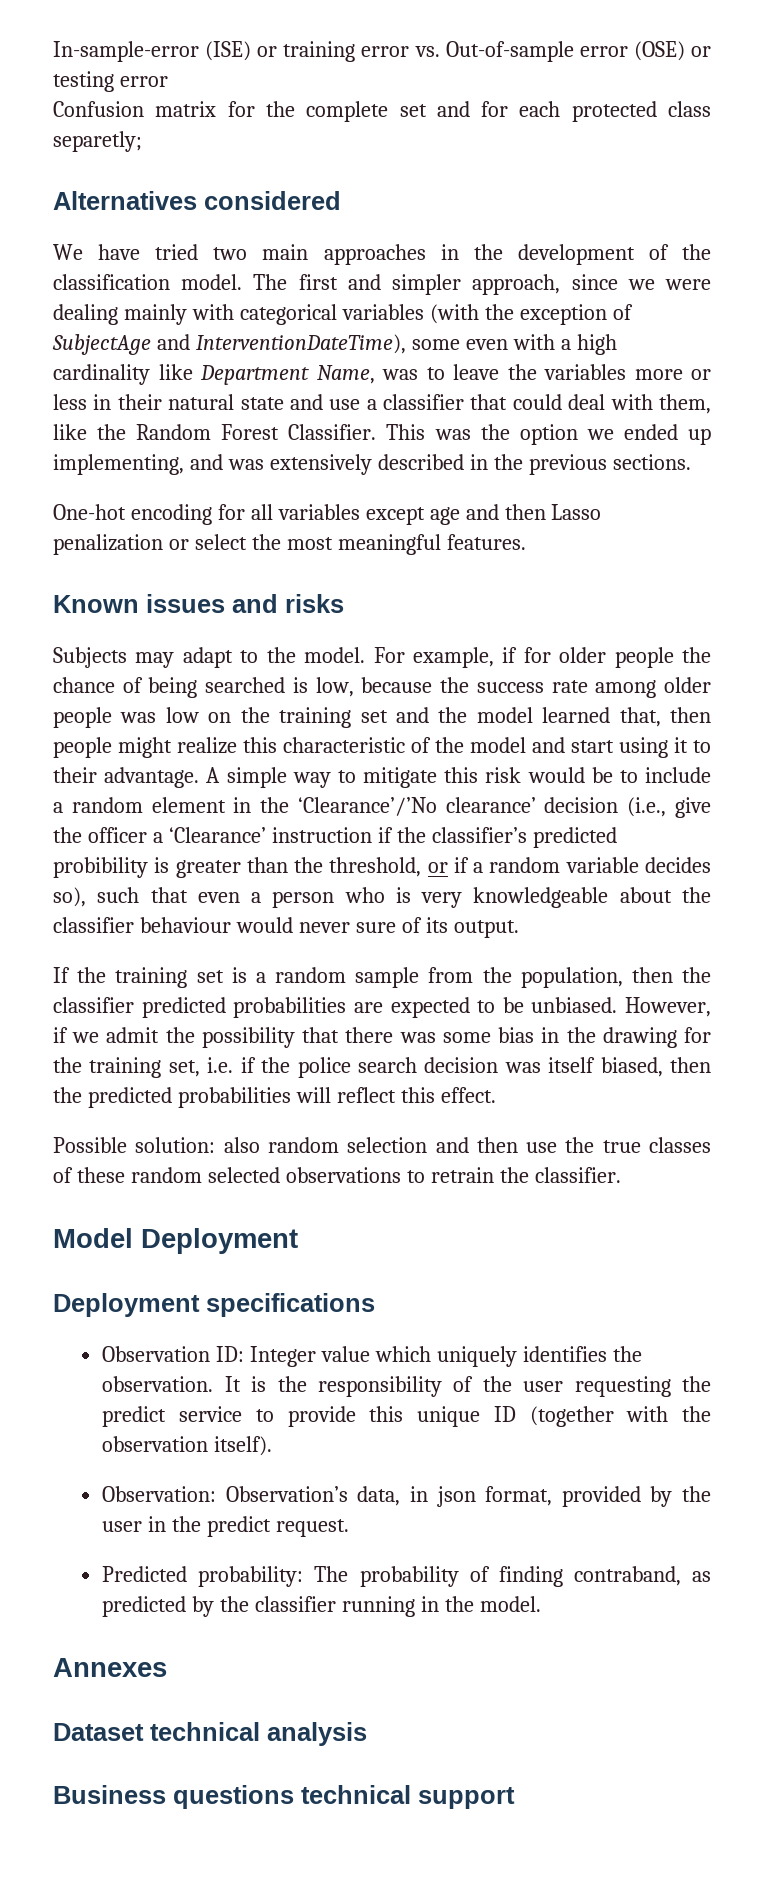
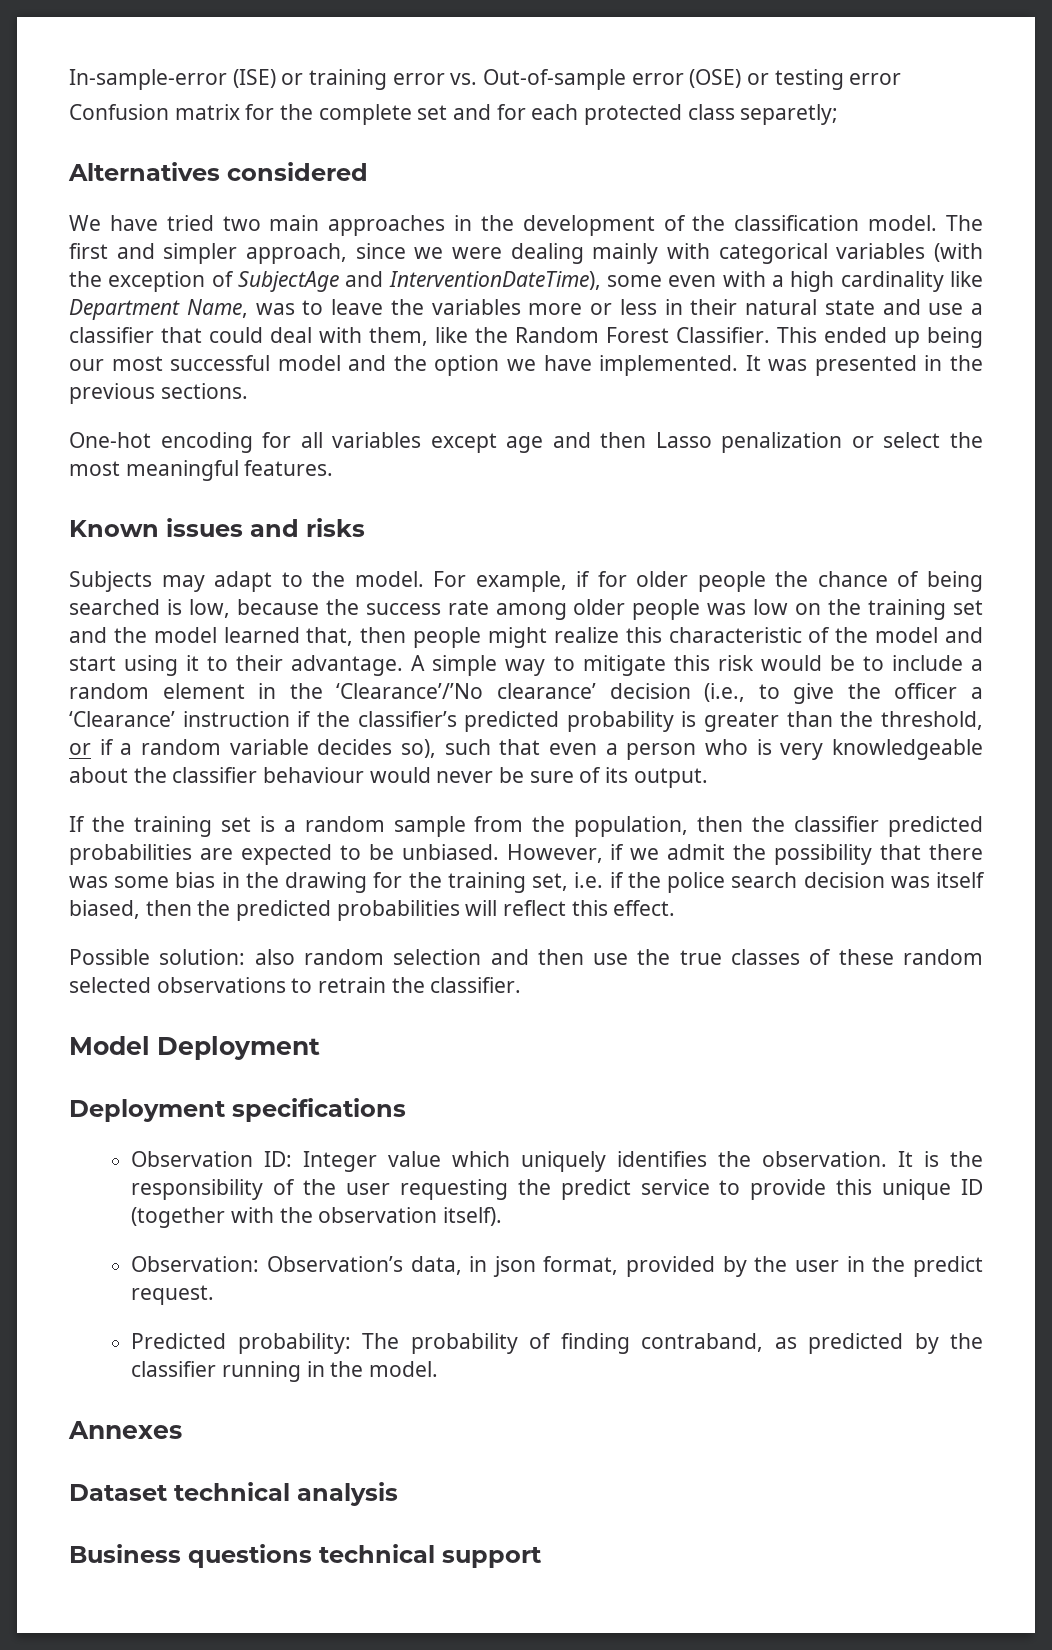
- This was the option we ended up implementing, and was extensively described in the previous sections.
+ This ended up being our most successful model and the option we have implemented. It was presented in the previous sections.
- A simple way to mitigate this risk would be to include a random element in the ‘Clearance’/’No clearance’ decision (i.e., give the officer a ‘Clearance’ instruction if the classifier’s predicted probibility is greater than the threshold, or if a random variable decides so), such that even a person who is very knowledgeable about the classifier behaviour would never sure of its output.
+ A simple way to mitigate this risk would be to include a random element in the ‘Clearance’/’No clearance’ decision (i.e., to give the officer a ‘Clearance’ instruction if the classifier’s predicted probability is greater than the threshold, or if a random variable decides so), such that even a person who is very knowledgeable about the classifier behaviour would never be sure of its output.

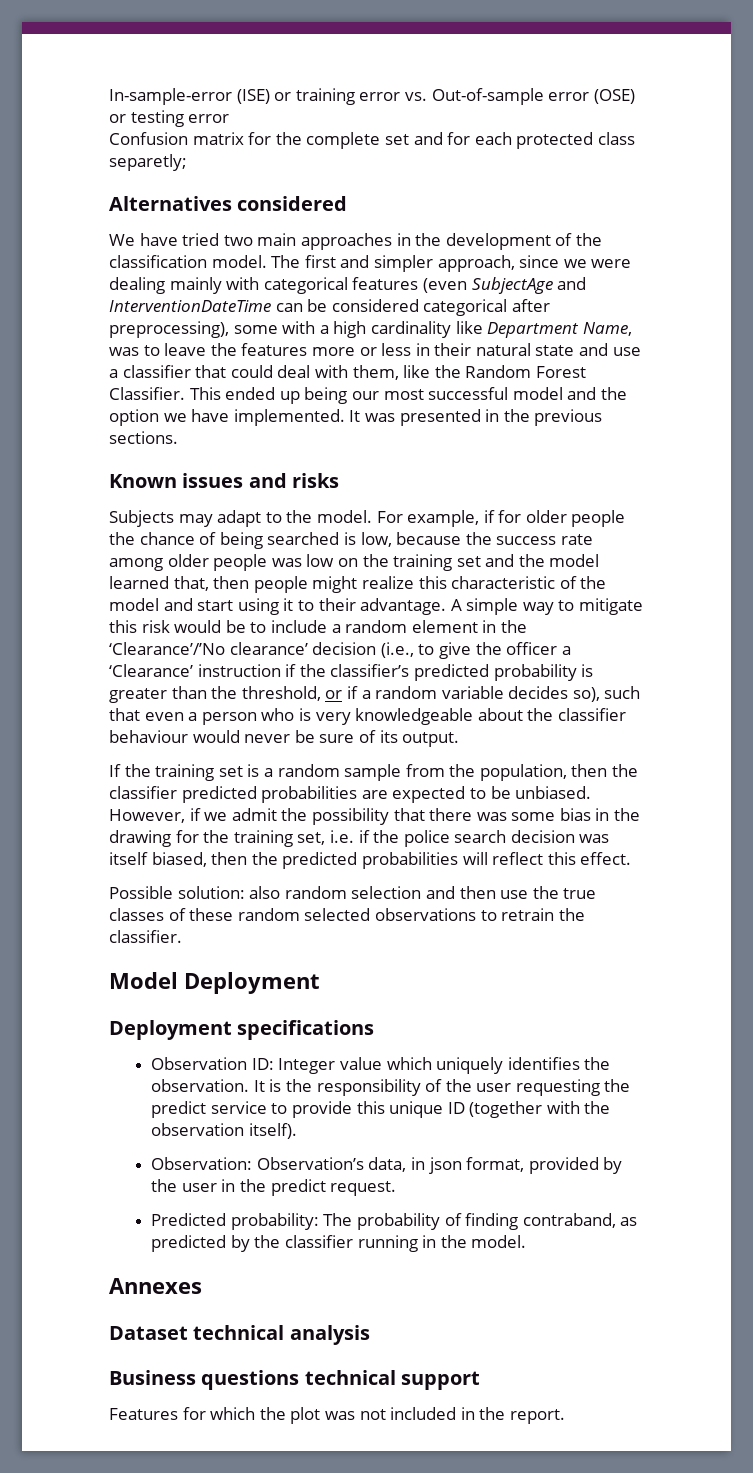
- The first and simpler approach, since we were dealing mainly with categorical variables (with the exception of SubjectAge and InterventionDateTime), some even with a high cardinality like Department Name, was to leave the variables more or less in their natural state and use a classifier that could deal with them, like the Random Forest Classifier.
+ The first and simpler approach, since we were dealing mainly with categorical features (even SubjectAge and InterventionDateTime can be considered categorical after preprocessing), some with a high cardinality like Department Name, was to leave the features more or less in their natural state and use a classifier that could deal with them, like the Random Forest Classifier.
- One-hot encoding for all variables except age and then Lasso penalization or select the most meaningful features.
+ Features for which the plot was not included in the report.

